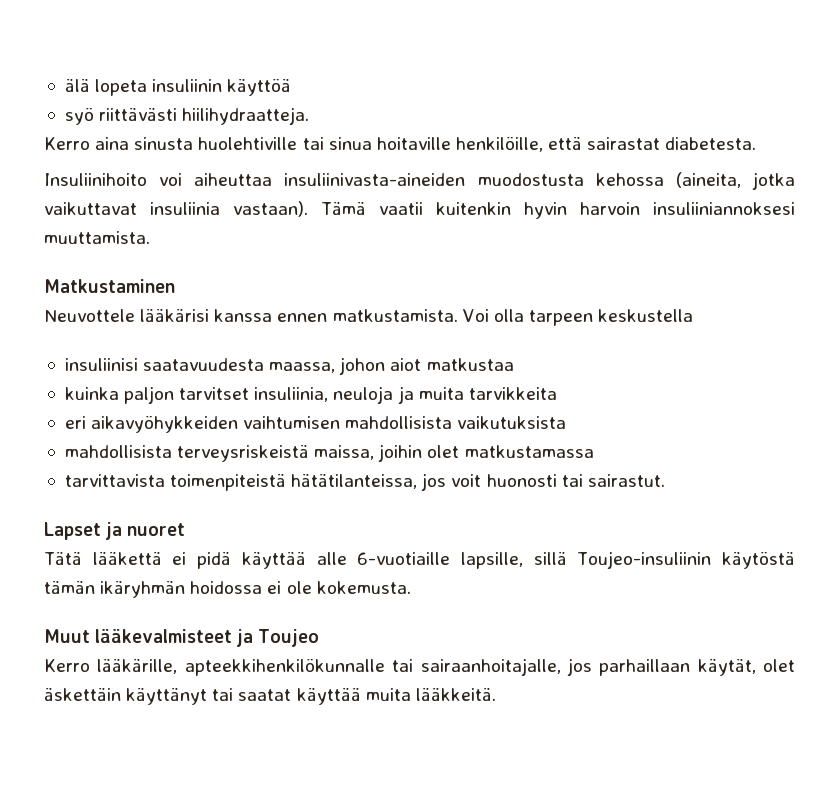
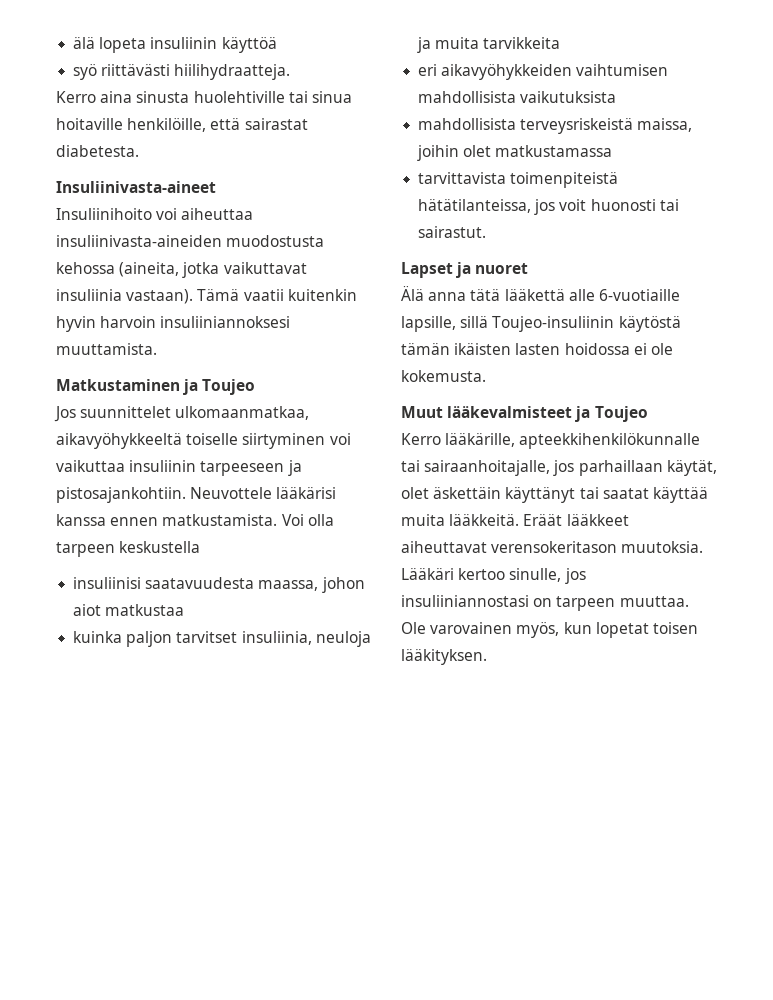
+ Insuliinivasta-aineet
- Matkustaminen
- Neuvottele lääkärisi kanssa ennen matkustamista.
+ Matkustaminen ja Toujeo
+ Jos suunnittelet ulkomaanmatkaa, aikavyöhykkeeltä toiselle siirtyminen voi vaikuttaa insuliinin tarpeeseen ja pistosajankohtiin. Neuvottele lääkärisi kanssa ennen matkustamista.
- Tätä lääkettä ei pidä käyttää alle 6-vuotiaille lapsille, sillä Toujeo-insuliinin käytöstä tämän ikäryhmän hoidossa ei ole kokemusta.
+ Älä anna tätä lääkettä alle 6-vuotiaille lapsille, sillä Toujeo-insuliinin käytöstä tämän ikäisten lasten hoidossa ei ole kokemusta.
+ Eräät lääkkeet aiheuttavat verensokeritason muutoksia. Lääkäri kertoo sinulle, jos insuliiniannostasi on tarpeen muuttaa. Ole varovainen myös, kun lopetat toisen lääkityksen.

